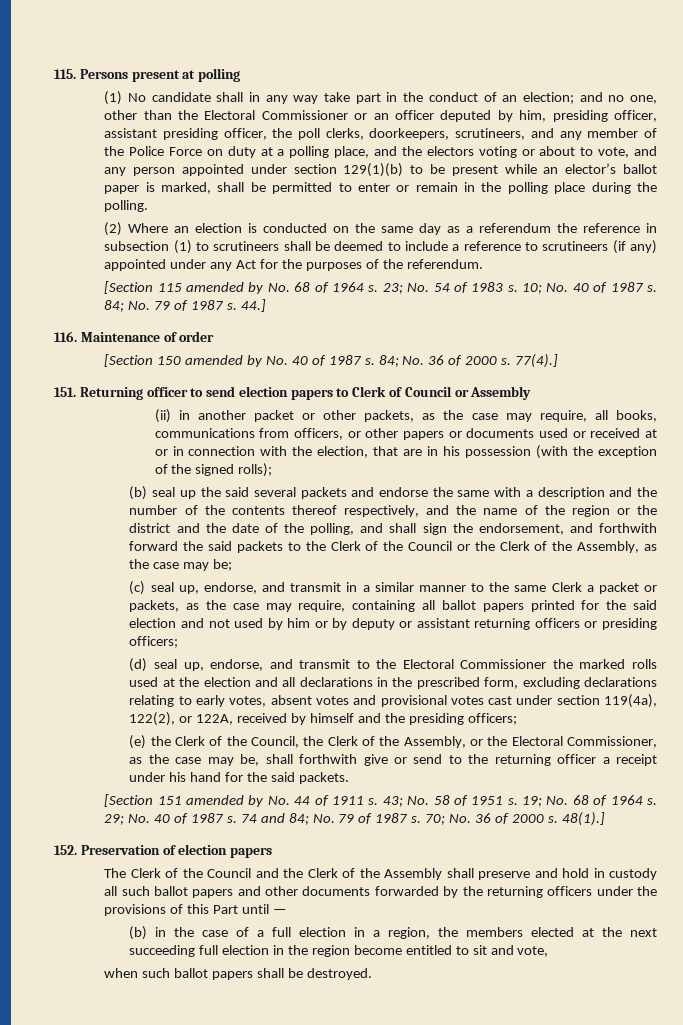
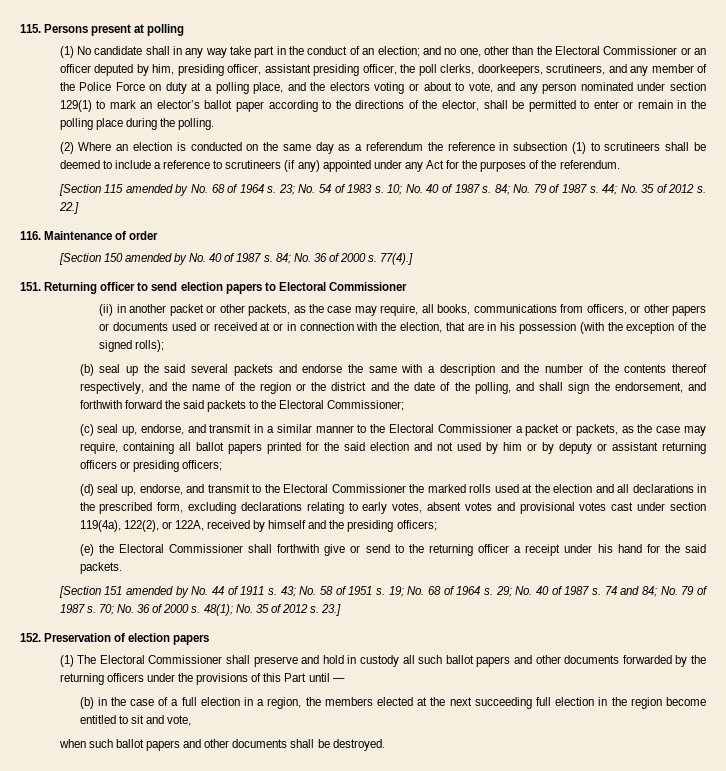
- and no one, other than the Electoral Commissioner or an officer deputed by him, presiding officer, assistant presiding officer, the poll clerks, doorkeepers, scrutineers, and any member of the Police Force on duty at a polling place, and the electors voting or about to vote, and any person appointed under section 129(1)(b) to be present while an elector’s ballot paper is marked, shall be permitted to enter or remain in the polling place during the polling.
+ and no one, other than the Electoral Commissioner or an officer deputed by him, presiding officer, assistant presiding officer, the poll clerks, doorkeepers, scrutineers, and any member of the Police Force on duty at a polling place, and the electors voting or about to vote, and any person nominated under section 129(1) to mark an elector’s ballot paper according to the directions of the elector, shall be permitted to enter or remain in the polling place during the polling.
- 44.]
+ 44; No. 35 of 2012 s. 22.]
- 151. Returning officer to send election papers to Clerk of Council or Assembly
+ 151. Returning officer to send election papers to Electoral Commissioner
- (b) seal up the said several packets and endorse the same with a description and the number of the contents thereof respectively, and the name of the region or the district and the date of the polling, and shall sign the endorsement, and forthwith forward the said packets to the Clerk of the Council or the Clerk of the Assembly, as the case may be;
+ (b) seal up the said several packets and endorse the same with a description and the number of the contents thereof respectively, and the name of the region or the district and the date of the polling, and shall sign the endorsement, and forthwith forward the said packets to the Electoral Commissioner;
- (c) seal up, endorse, and transmit in a similar manner to the same Clerk a packet or packets, as the case may require, containing all ballot papers printed for the said election and not used by him or by deputy or assistant returning officers or presiding officers;
+ (c) seal up, endorse, and transmit in a similar manner to the Electoral Commissioner a packet or packets, as the case may require, containing all ballot papers printed for the said election and not used by him or by deputy or assistant returning officers or presiding officers;
- (e) the Clerk of the Council, the Clerk of the Assembly, or the Electoral Commissioner, as the case may be, shall forthwith give or send to the returning officer a receipt under his hand for the said packets.
+ (e) the Electoral Commissioner shall forthwith give or send to the returning officer a receipt under his hand for the said packets.
- 48(1).]
+ 48(1); No. 35 of 2012 s. 23.]
- The Clerk of the Council and the Clerk of the Assembly shall preserve and hold in custody all such ballot papers and other documents forwarded by the returning officers under the provisions of this Part until —
+ (1) The Electoral Commissioner shall preserve and hold in custody all such ballot papers and other documents forwarded by the returning officers under the provisions of this Part until —
- when such ballot papers shall be destroyed.
+ when such ballot papers and other documents shall be destroyed.

